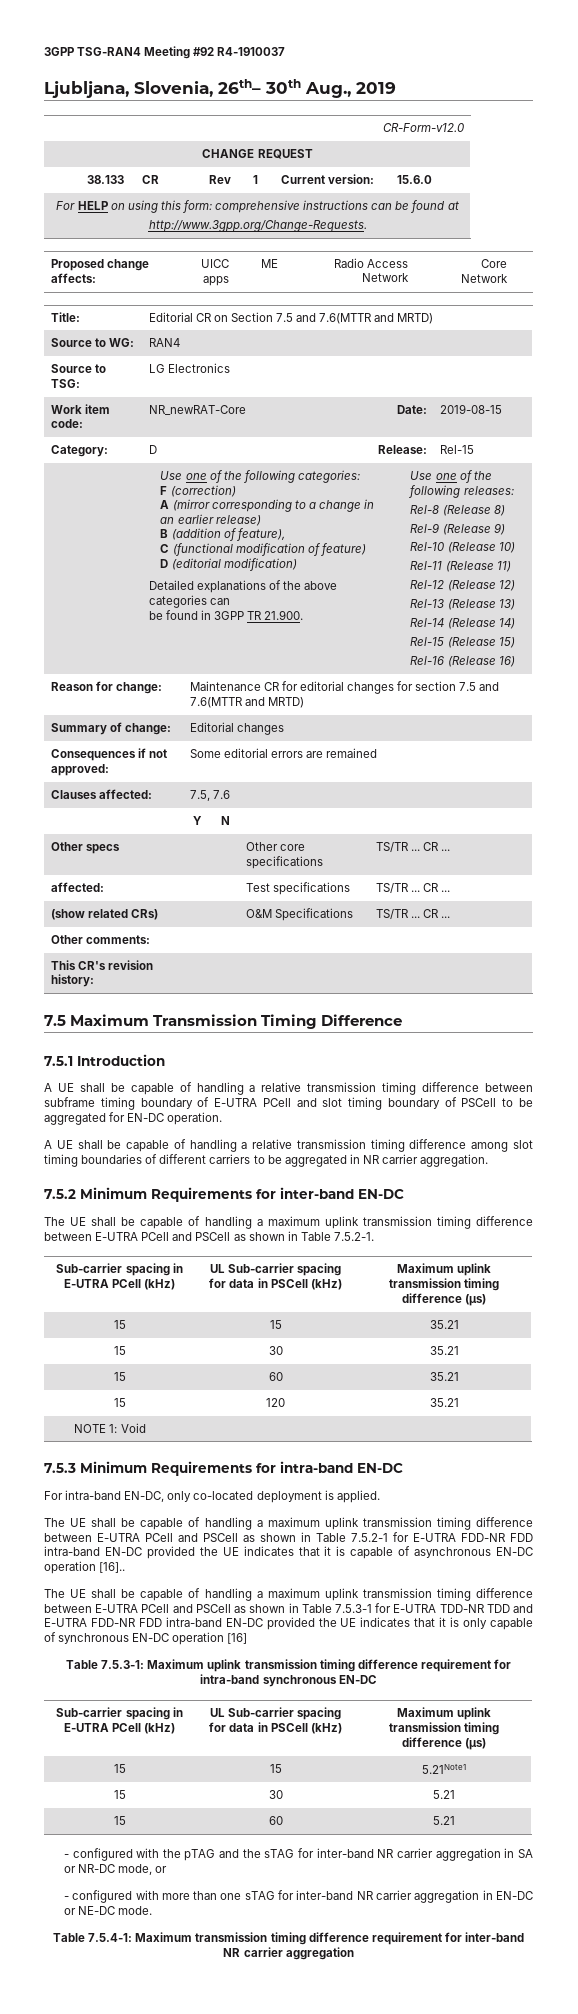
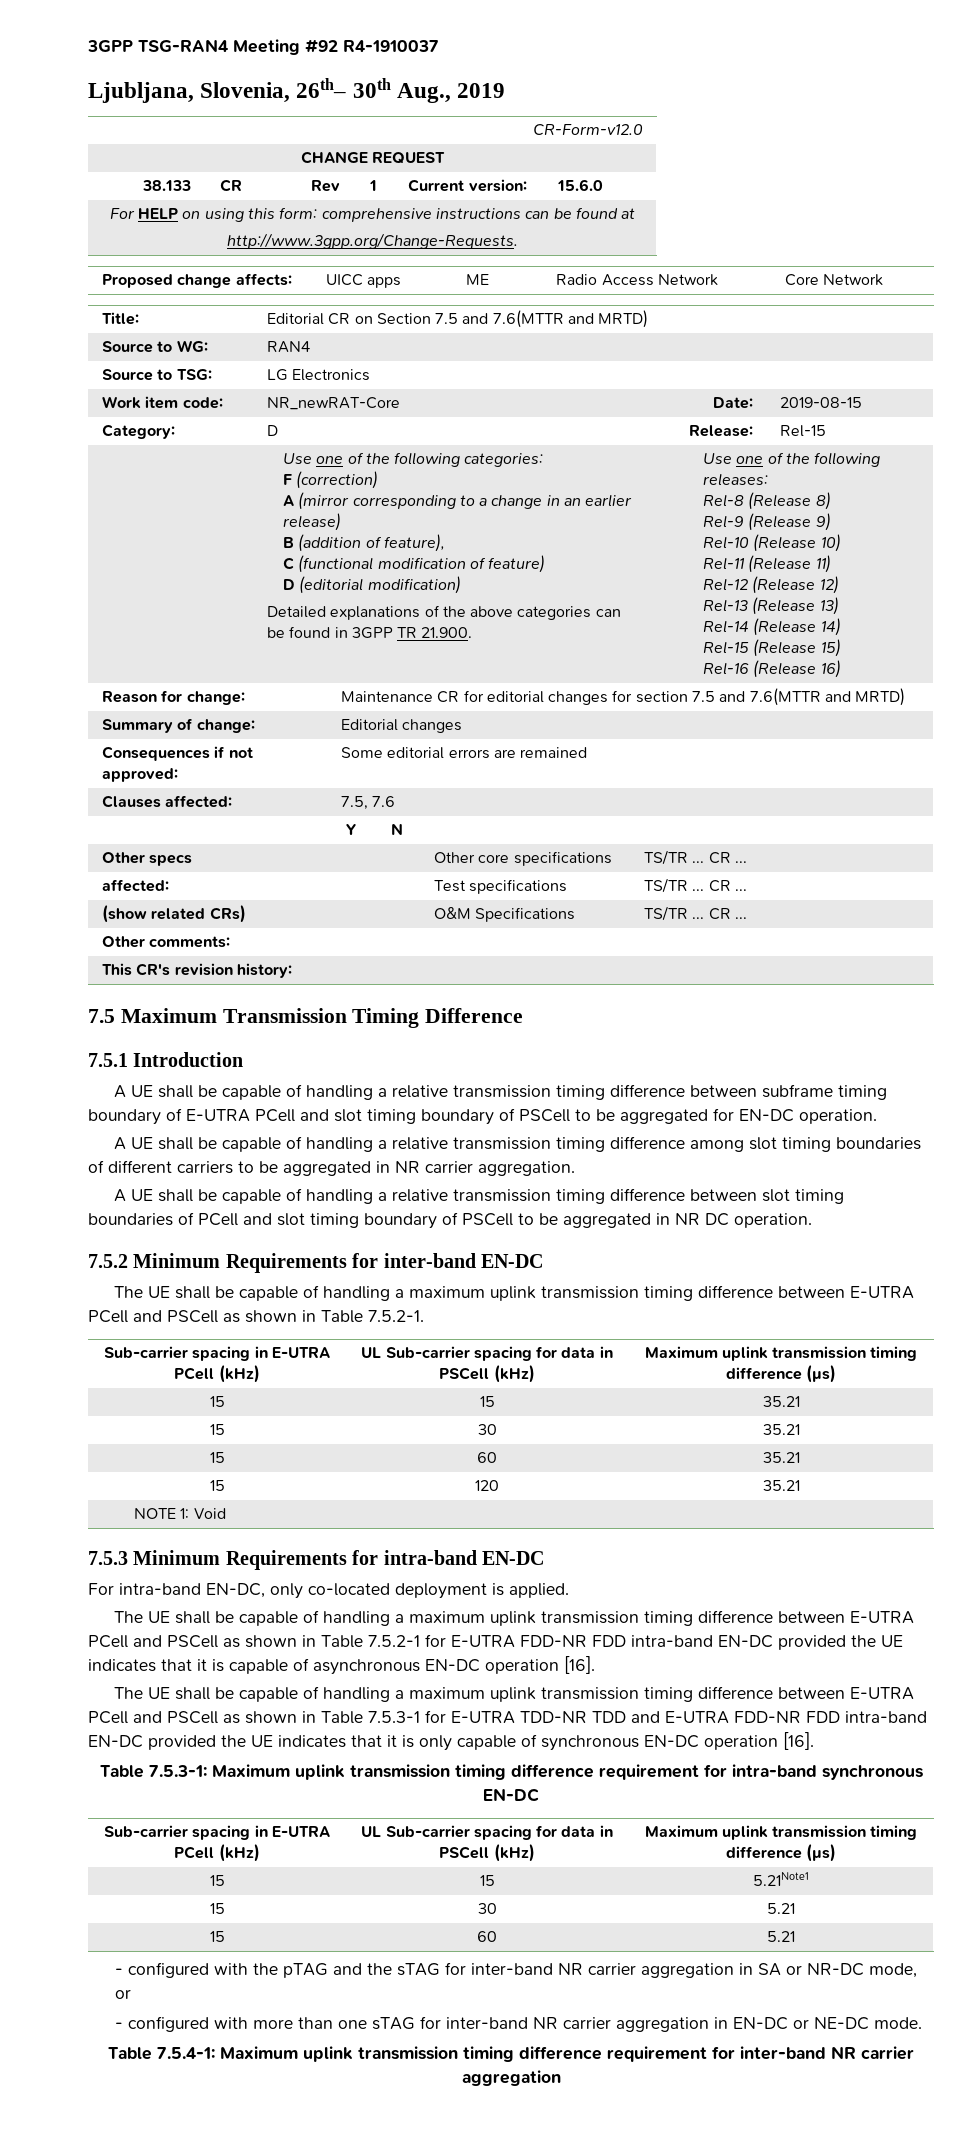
+ A UE shall be capable of handling a relative transmission timing difference between slot timing boundaries of PCell and slot timing boundary of PSCell to be aggregated in NR DC operation.
- The UE shall be capable of handling a maximum uplink transmission timing difference between E-UTRA PCell and PSCell as shown in Table 7.5.2-1 for E-UTRA FDD-NR FDD intra-band EN-DC provided the UE indicates that it is capable of asynchronous EN-DC operation [16]..
+ The UE shall be capable of handling a maximum uplink transmission timing difference between E-UTRA PCell and PSCell as shown in Table 7.5.2-1 for E-UTRA FDD-NR FDD intra-band EN-DC provided the UE indicates that it is capable of asynchronous EN-DC operation [16].
- The UE shall be capable of handling a maximum uplink transmission timing difference between E-UTRA PCell and PSCell as shown in Table 7.5.3-1 for E-UTRA TDD-NR TDD and E-UTRA FDD-NR FDD intra-band EN-DC provided the UE indicates that it is only capable of synchronous EN-DC operation [16]
+ The UE shall be capable of handling a maximum uplink transmission timing difference between E-UTRA PCell and PSCell as shown in Table 7.5.3-1 for E-UTRA TDD-NR TDD and E-UTRA FDD-NR FDD intra-band EN-DC provided the UE indicates that it is only capable of synchronous EN-DC operation [16].
- Table 7.5.4-1: Maximum transmission timing difference requirement for inter-band NR carrier aggregation
+ Table 7.5.4-1: Maximum uplink transmission timing difference requirement for inter-band NR carrier aggregation

